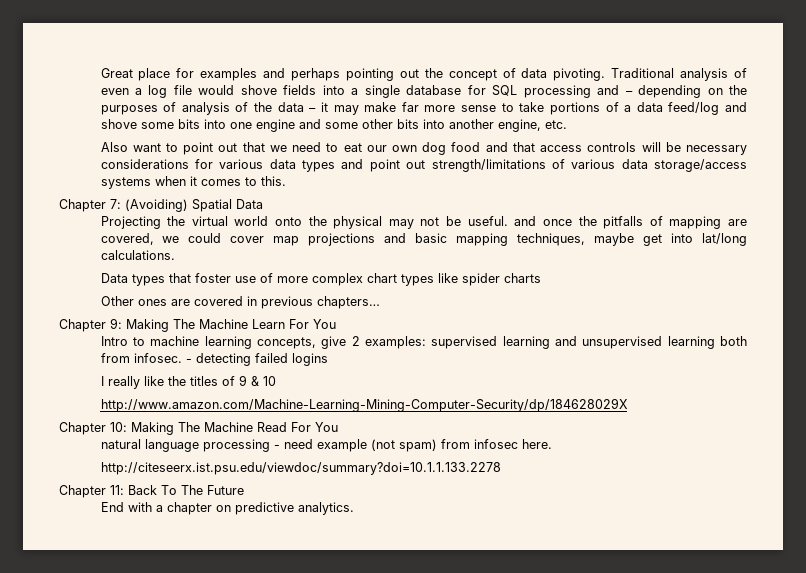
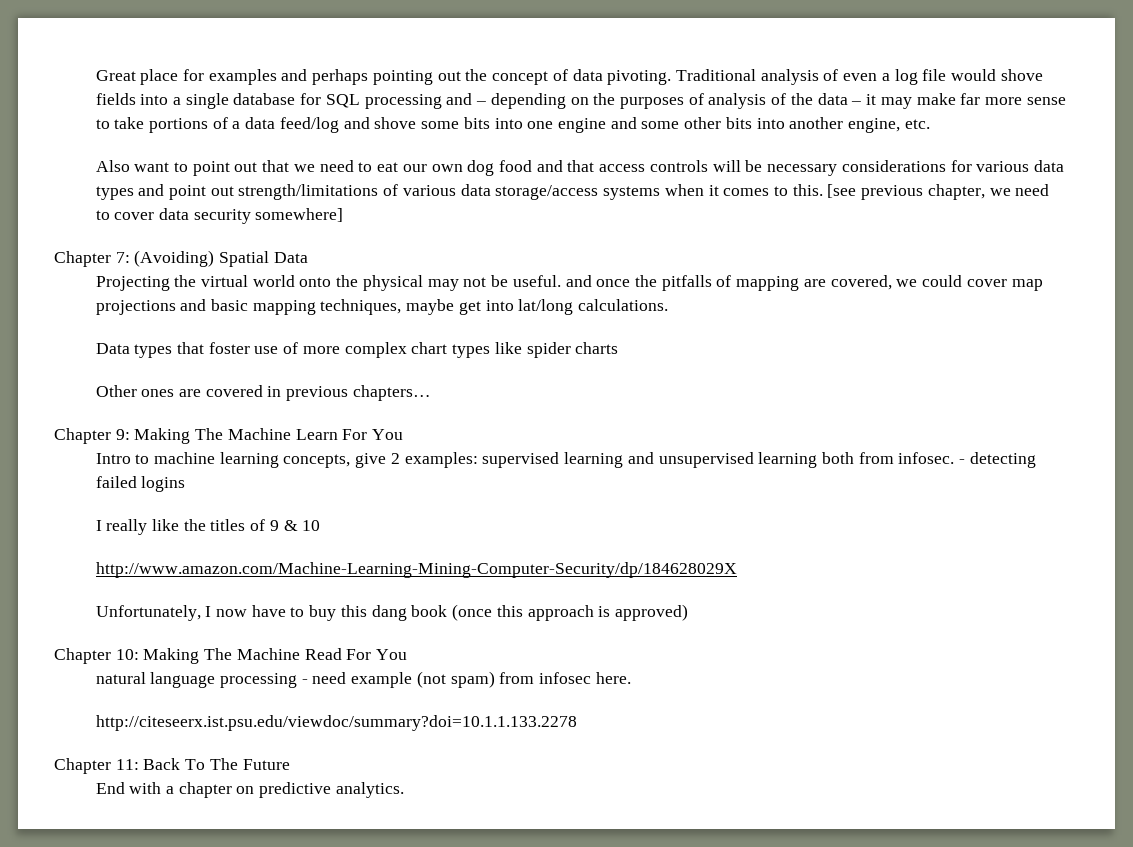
+ [see previous chapter, we need to cover data security somewhere]
+ Unfortunately, I now have to buy this dang book (once this approach is approved)

